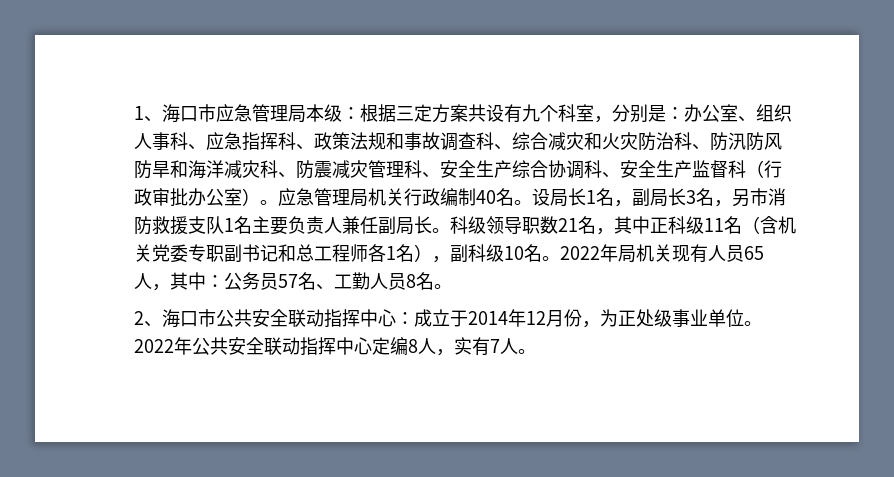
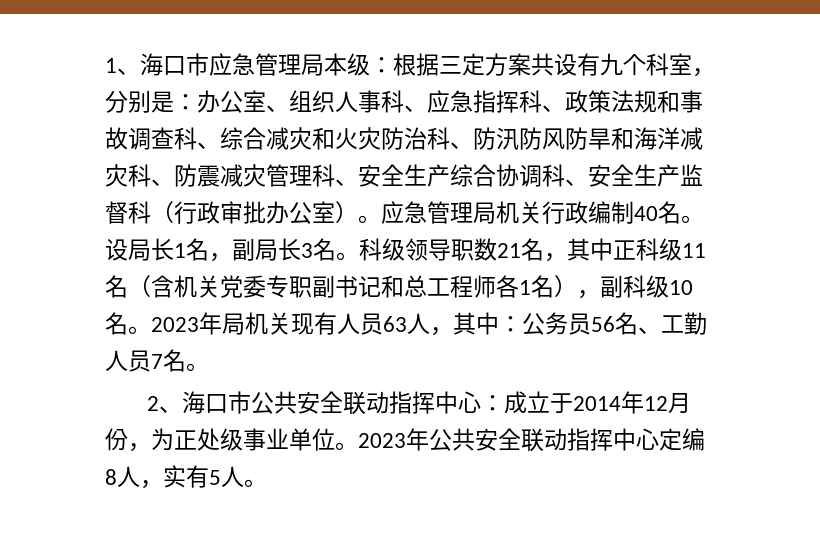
- 设局长1名，副局长3名，另市消防救援支队1名主要负责人兼任副局长。
+ 设局长1名，副局长3名。
- 2022年局机关现有人员65人，其中：公务员57名、工勤人员8名。
+ 2023年局机关现有人员63人，其中：公务员56名、工勤人员7名。
- 2022年公共安全联动指挥中心定编8人，实有7人。
+ 2023年公共安全联动指挥中心定编8人，实有5人。

